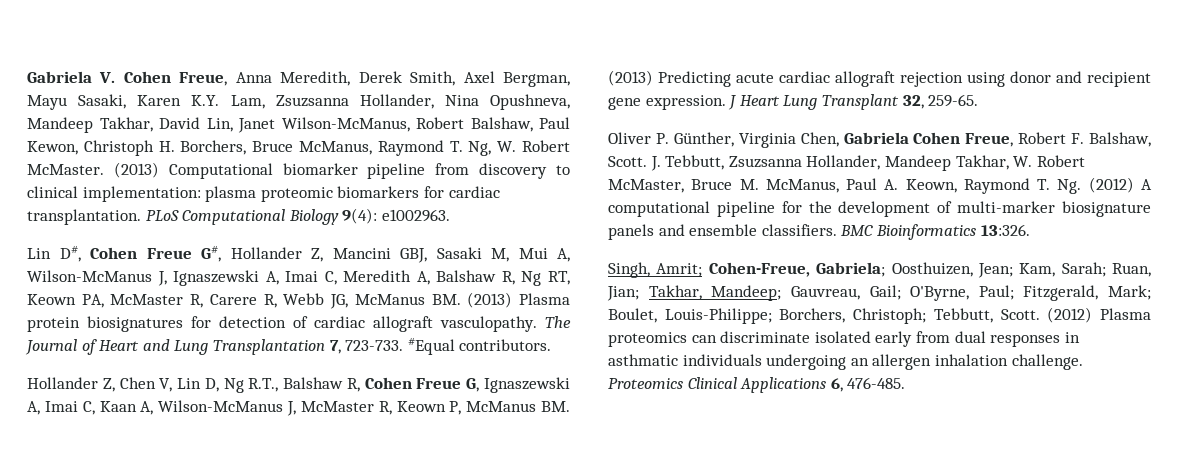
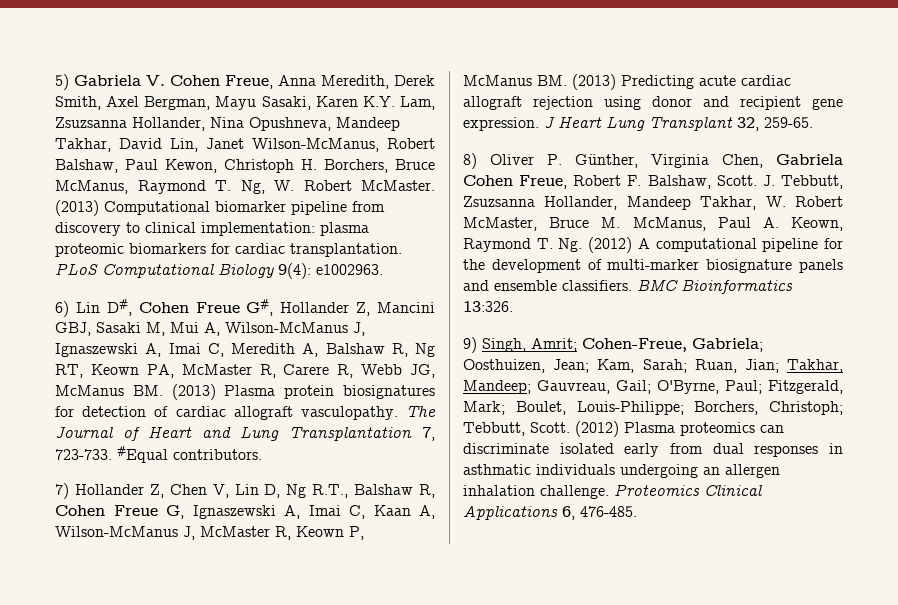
- Gabriela V. Cohen Freue, Anna Meredith, Derek Smith, Axel Bergman, Mayu Sasaki, Karen K.Y. Lam, Zsuzsanna Hollander, Nina Opushneva, Mandeep Takhar, David Lin, Janet Wilson-McManus, Robert Balshaw, Paul Kewon, Christoph H. Borchers, Bruce McManus, Raymond T. Ng, W. Robert McMaster.
+ 5) Gabriela V. Cohen Freue, Anna Meredith, Derek Smith, Axel Bergman, Mayu Sasaki, Karen K.Y. Lam, Zsuzsanna Hollander, Nina Opushneva, Mandeep Takhar, David Lin, Janet Wilson-McManus, Robert Balshaw, Paul Kewon, Christoph H. Borchers, Bruce McManus, Raymond T. Ng, W. Robert McMaster.
- Lin D#, Cohen Freue G#, Hollander Z, Mancini GBJ, Sasaki M, Mui A, Wilson-McManus J, Ignaszewski A, Imai C, Meredith A, Balshaw R, Ng RT, Keown PA, McMaster R, Carere R, Webb JG, McManus BM. (2013) Plasma protein biosignatures for detection of cardiac allograft vasculopathy.
+ 6) Lin D#, Cohen Freue G#, Hollander Z, Mancini GBJ, Sasaki M, Mui A, Wilson-McManus J, Ignaszewski A, Imai C, Meredith A, Balshaw R, Ng RT, Keown PA, McMaster R, Carere R, Webb JG, McManus BM. (2013) Plasma protein biosignatures for detection of cardiac allograft vasculopathy.
- Hollander Z, Chen V, Lin D, Ng R.T., Balshaw R, Cohen Freue G, Ignaszewski A, Imai C, Kaan A, Wilson-McManus J, McMaster R, Keown P, McManus BM. (2013) Predicting acute cardiac allograft rejection using donor and recipient gene expression.
+ 7) Hollander Z, Chen V, Lin D, Ng R.T., Balshaw R, Cohen Freue G, Ignaszewski A, Imai C, Kaan A, Wilson-McManus J, McMaster R, Keown P, McManus BM. (2013) Predicting acute cardiac allograft rejection using donor and recipient gene expression.
- Oliver P. Günther, Virginia Chen, Gabriela Cohen Freue, Robert F. Balshaw, Scott.
+ 8) Oliver P. Günther, Virginia Chen, Gabriela Cohen Freue, Robert F. Balshaw, Scott.
- Singh, Amrit; Cohen-Freue, Gabriela; Oosthuizen, Jean; Kam, Sarah; Ruan, Jian; Takhar, Mandeep; Gauvreau, Gail; O'Byrne, Paul; Fitzgerald, Mark; Boulet, Louis-Philippe; Borchers, Christoph; Tebbutt, Scott.
+ 9) Singh, Amrit; Cohen-Freue, Gabriela; Oosthuizen, Jean; Kam, Sarah; Ruan, Jian; Takhar, Mandeep; Gauvreau, Gail; O'Byrne, Paul; Fitzgerald, Mark; Boulet, Louis-Philippe; Borchers, Christoph; Tebbutt, Scott.

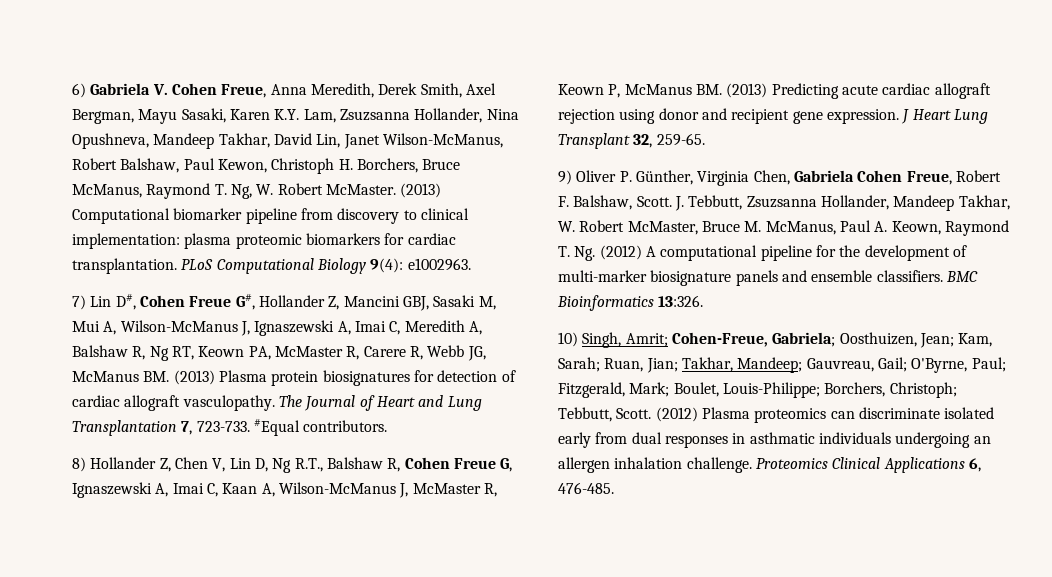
- 5) Gabriela V. Cohen Freue, Anna Meredith, Derek Smith, Axel Bergman, Mayu Sasaki, Karen K.Y. Lam, Zsuzsanna Hollander, Nina Opushneva, Mandeep Takhar, David Lin, Janet Wilson-McManus, Robert Balshaw, Paul Kewon, Christoph H. Borchers, Bruce McManus, Raymond T. Ng, W. Robert McMaster.
+ 6) Gabriela V. Cohen Freue, Anna Meredith, Derek Smith, Axel Bergman, Mayu Sasaki, Karen K.Y. Lam, Zsuzsanna Hollander, Nina Opushneva, Mandeep Takhar, David Lin, Janet Wilson-McManus, Robert Balshaw, Paul Kewon, Christoph H. Borchers, Bruce McManus, Raymond T. Ng, W. Robert McMaster.
- 6) Lin D#, Cohen Freue G#, Hollander Z, Mancini GBJ, Sasaki M, Mui A, Wilson-McManus J, Ignaszewski A, Imai C, Meredith A, Balshaw R, Ng RT, Keown PA, McMaster R, Carere R, Webb JG, McManus BM. (2013) Plasma protein biosignatures for detection of cardiac allograft vasculopathy.
+ 7) Lin D#, Cohen Freue G#, Hollander Z, Mancini GBJ, Sasaki M, Mui A, Wilson-McManus J, Ignaszewski A, Imai C, Meredith A, Balshaw R, Ng RT, Keown PA, McMaster R, Carere R, Webb JG, McManus BM. (2013) Plasma protein biosignatures for detection of cardiac allograft vasculopathy.
- 7) Hollander Z, Chen V, Lin D, Ng R.T., Balshaw R, Cohen Freue G, Ignaszewski A, Imai C, Kaan A, Wilson-McManus J, McMaster R, Keown P, McManus BM. (2013) Predicting acute cardiac allograft rejection using donor and recipient gene expression.
+ 8) Hollander Z, Chen V, Lin D, Ng R.T., Balshaw R, Cohen Freue G, Ignaszewski A, Imai C, Kaan A, Wilson-McManus J, McMaster R, Keown P, McManus BM. (2013) Predicting acute cardiac allograft rejection using donor and recipient gene expression.
- 8) Oliver P. Günther, Virginia Chen, Gabriela Cohen Freue, Robert F. Balshaw, Scott.
+ 9) Oliver P. Günther, Virginia Chen, Gabriela Cohen Freue, Robert F. Balshaw, Scott.
- 9) Singh, Amrit; Cohen-Freue, Gabriela; Oosthuizen, Jean; Kam, Sarah; Ruan, Jian; Takhar, Mandeep; Gauvreau, Gail; O'Byrne, Paul; Fitzgerald, Mark; Boulet, Louis-Philippe; Borchers, Christoph; Tebbutt, Scott.
+ 10) Singh, Amrit; Cohen-Freue, Gabriela; Oosthuizen, Jean; Kam, Sarah; Ruan, Jian; Takhar, Mandeep; Gauvreau, Gail; O'Byrne, Paul; Fitzgerald, Mark; Boulet, Louis-Philippe; Borchers, Christoph; Tebbutt, Scott.

